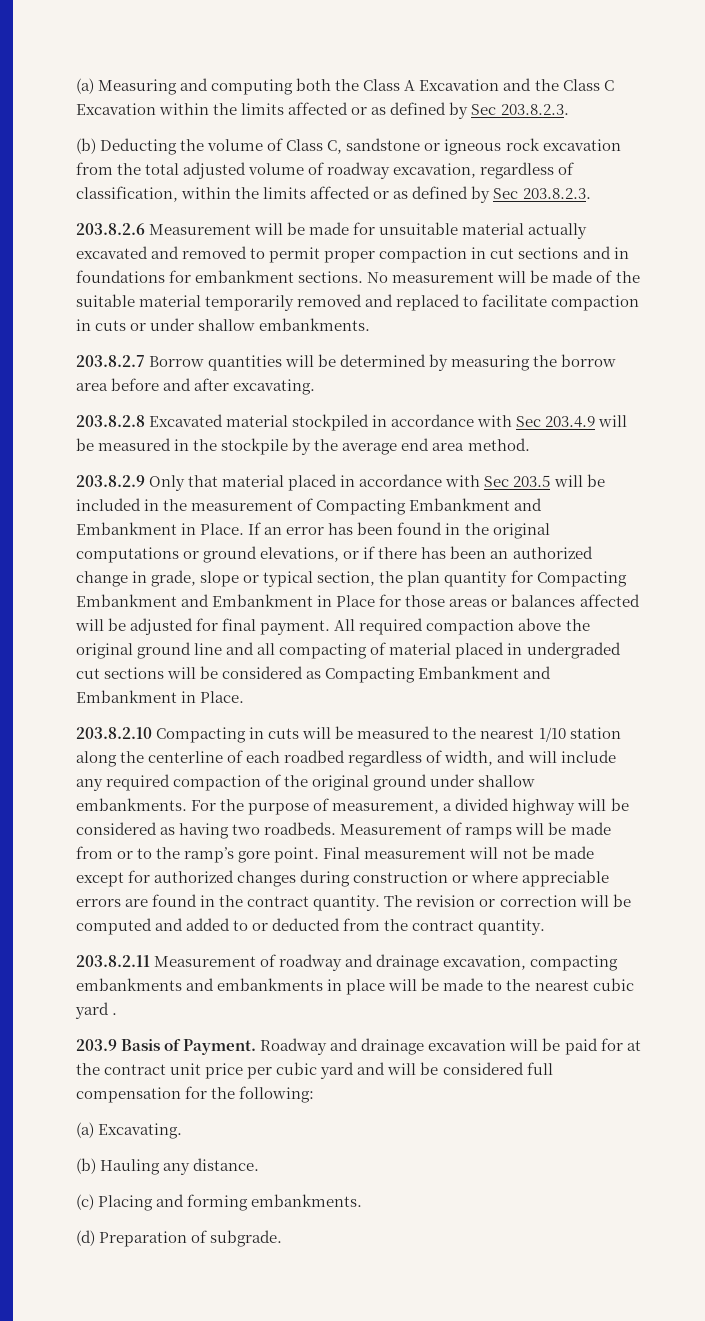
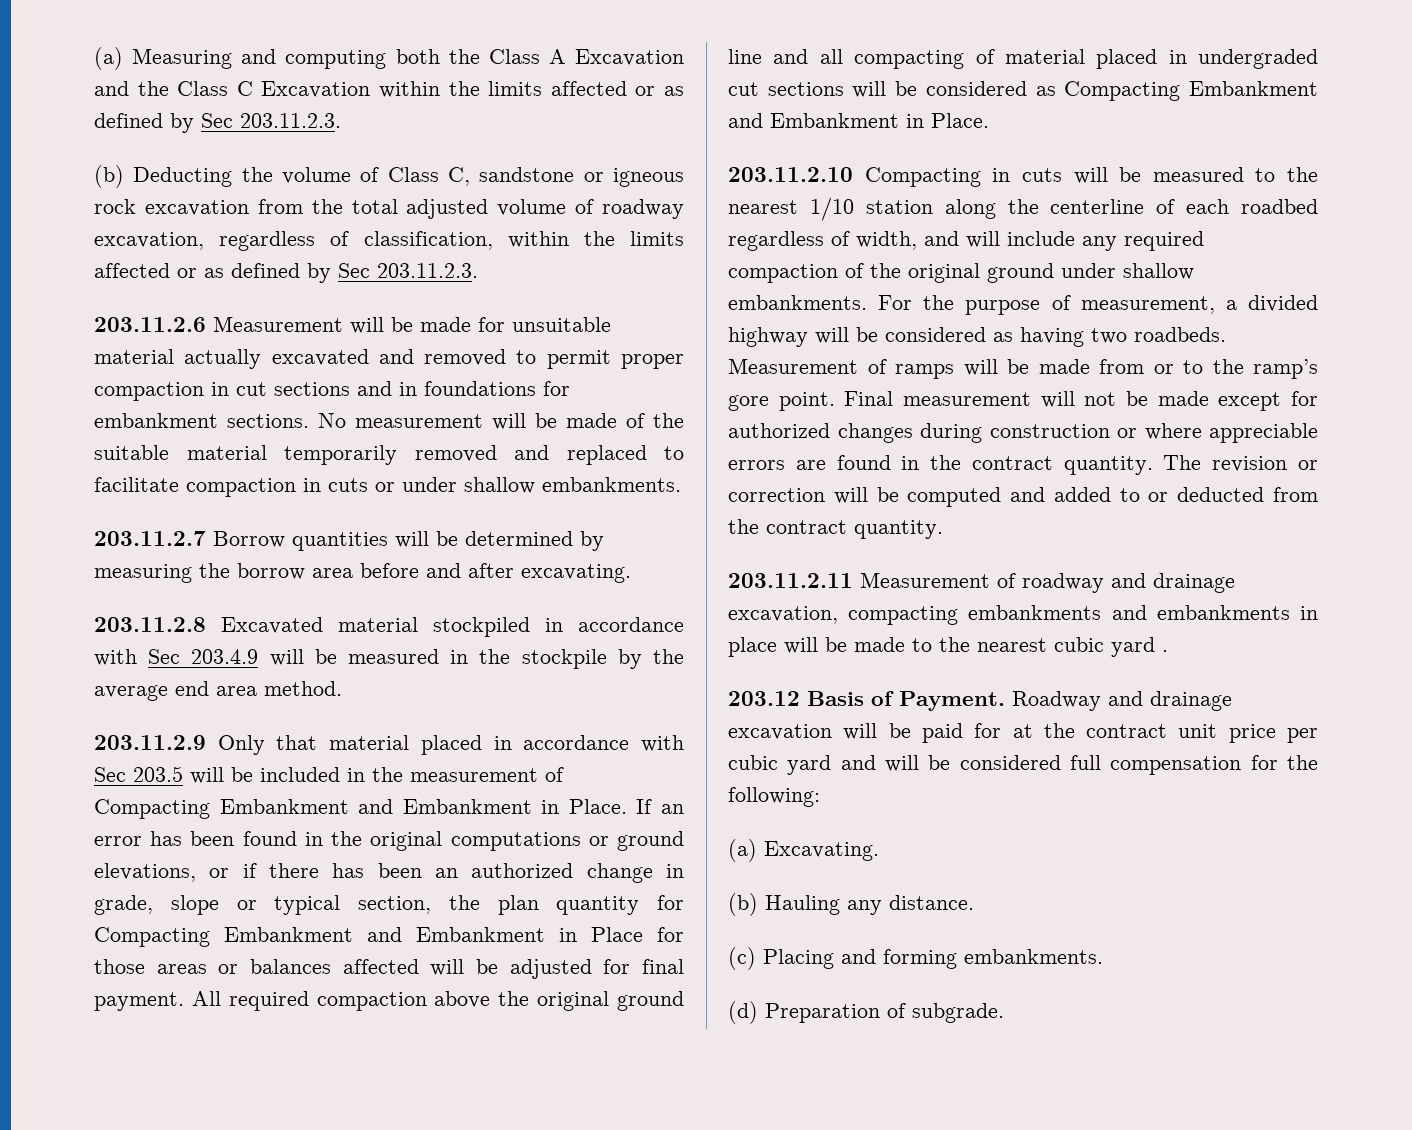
- (a) Measuring and computing both the Class A Excavation and the Class C Excavation within the limits affected or as defined by Sec 203.8.2.3.
+ (a) Measuring and computing both the Class A Excavation and the Class C Excavation within the limits affected or as defined by Sec 203.11.2.3.
- (b) Deducting the volume of Class C, sandstone or igneous rock excavation from the total adjusted volume of roadway excavation, regardless of classification, within the limits affected or as defined by Sec 203.8.2.3.
- 203.8.2.6 Measurement will be made for unsuitable material actually excavated and removed to permit proper compaction in cut sections and in foundations for embankment sections.
+ (b) Deducting the volume of Class C, sandstone or igneous rock excavation from the total adjusted volume of roadway excavation, regardless of classification, within the limits affected or as defined by Sec 203.11.2.3.
+ 203.11.2.6 Measurement will be made for unsuitable material actually excavated and removed to permit proper compaction in cut sections and in foundations for embankment sections.
- 203.8.2.7 Borrow quantities will be determined by measuring the borrow area before and after excavating.
+ 203.11.2.7 Borrow quantities will be determined by measuring the borrow area before and after excavating.
- 203.8.2.8 Excavated material stockpiled in accordance with Sec 203.4.9 will be measured in the stockpile by the average end area method.
+ 203.11.2.8 Excavated material stockpiled in accordance with Sec 203.4.9 will be measured in the stockpile by the average end area method.
- 203.8.2.9 Only that material placed in accordance with Sec 203.5 will be included in the measurement of Compacting Embankment and Embankment in Place.
+ 203.11.2.9 Only that material placed in accordance with Sec 203.5 will be included in the measurement of Compacting Embankment and Embankment in Place.
- 203.8.2.10 Compacting in cuts will be measured to the nearest 1/10 station along the centerline of each roadbed regardless of width, and will include any required compaction of the original ground under shallow embankments.
+ 203.11.2.10 Compacting in cuts will be measured to the nearest 1/10 station along the centerline of each roadbed regardless of width, and will include any required compaction of the original ground under shallow embankments.
- 203.8.2.11 Measurement of roadway and drainage excavation, compacting embankments and embankments in place will be made to the nearest cubic yard .
+ 203.11.2.11 Measurement of roadway and drainage excavation, compacting embankments and embankments in place will be made to the nearest cubic yard .
- 203.9 Basis of Payment.
+ 203.12 Basis of Payment.

